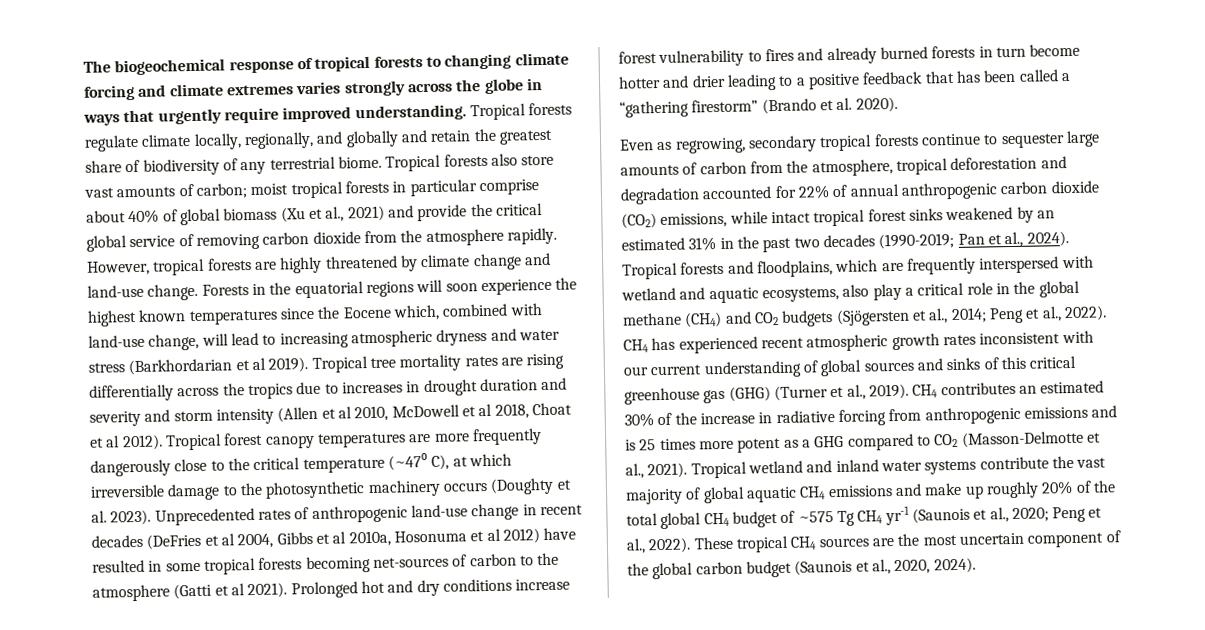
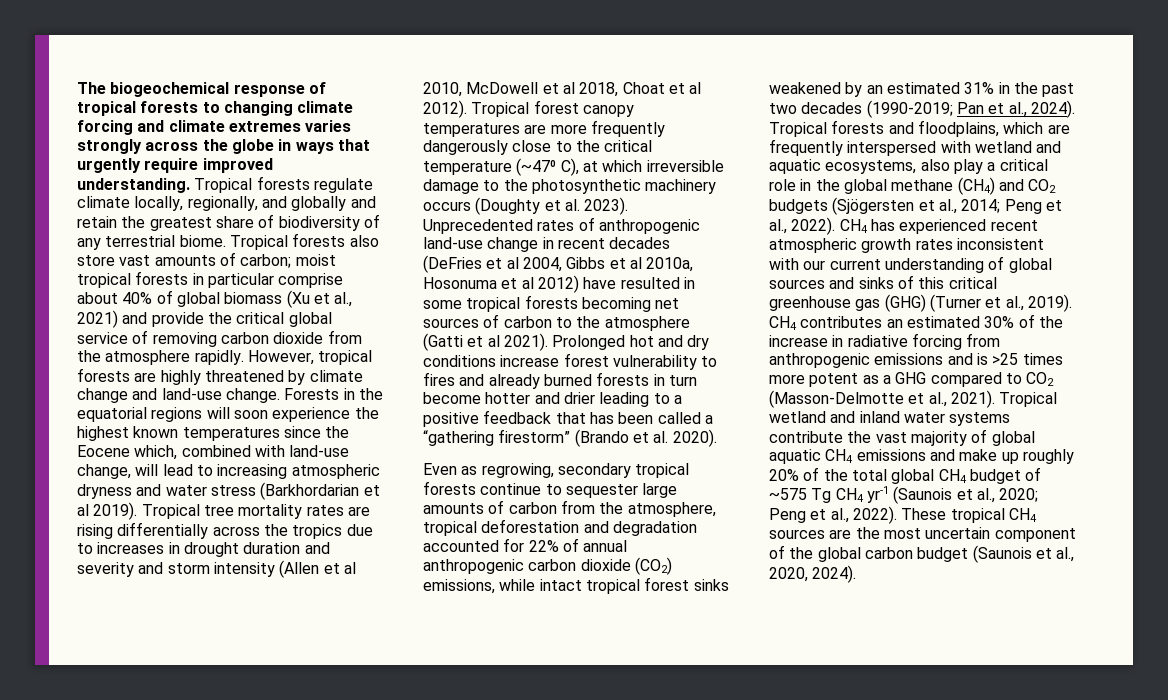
- Unprecedented rates of anthropogenic land-use change in recent decades (DeFries et al 2004, Gibbs et al 2010a, Hosonuma et al 2012) have resulted in some tropical forests becoming net-sources of carbon to the atmosphere (Gatti et al 2021).
+ Unprecedented rates of anthropogenic land-use change in recent decades (DeFries et al 2004, Gibbs et al 2010a, Hosonuma et al 2012) have resulted in some tropical forests becoming net sources of carbon to the atmosphere (Gatti et al 2021).
- CH4 contributes an estimated 30% of the increase in radiative forcing from anthropogenic emissions and is 25 times more potent as a GHG compared to CO2 (Masson-Delmotte et al., 2021).
+ CH4 contributes an estimated 30% of the increase in radiative forcing from anthropogenic emissions and is >25 times more potent as a GHG compared to CO2 (Masson-Delmotte et al., 2021).

